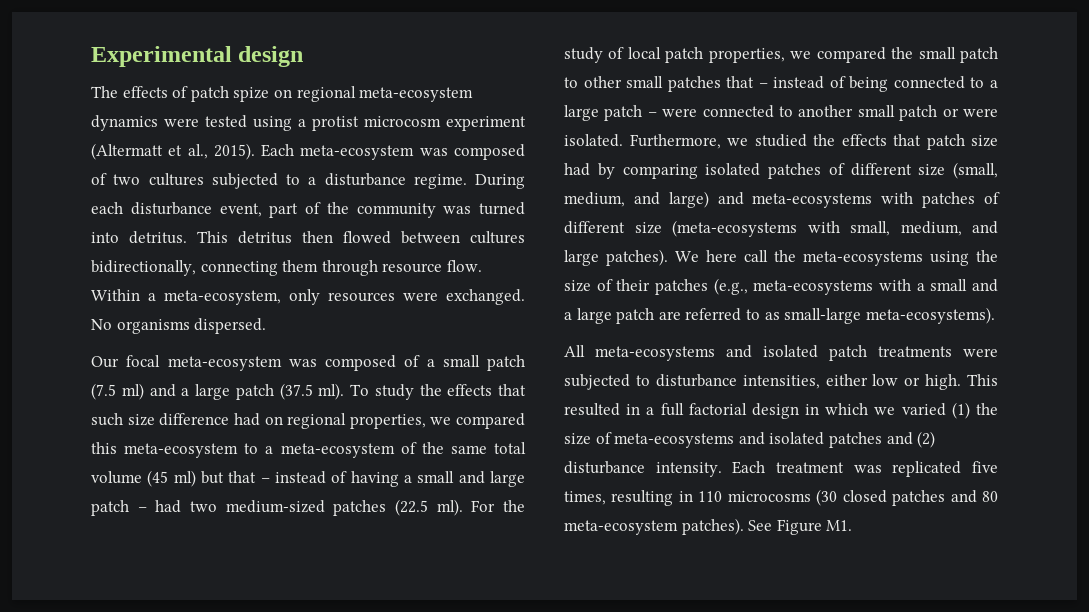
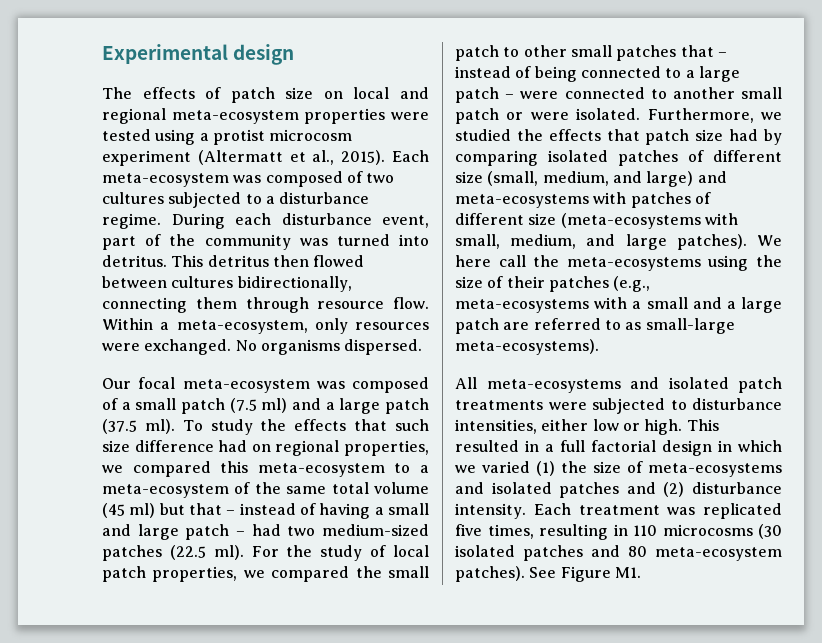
- The effects of patch spize on regional meta-ecosystem dynamics were tested using a protist microcosm experiment (Altermatt et al., 2015).
+ The effects of patch size on local and regional meta-ecosystem properties were tested using a protist microcosm experiment (Altermatt et al., 2015).
- Each treatment was replicated five times, resulting in 110 microcosms (30 closed patches and 80 meta-ecosystem patches).
+ Each treatment was replicated five times, resulting in 110 microcosms (30 isolated patches and 80 meta-ecosystem patches).

